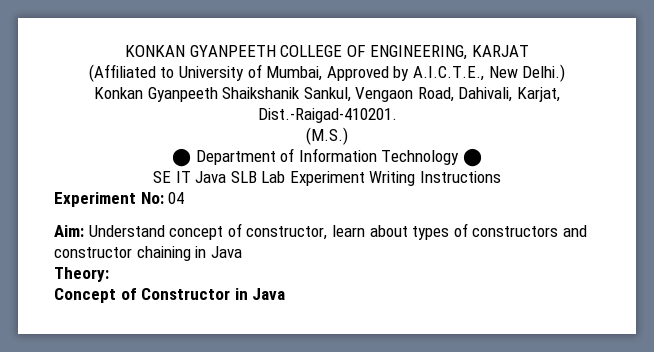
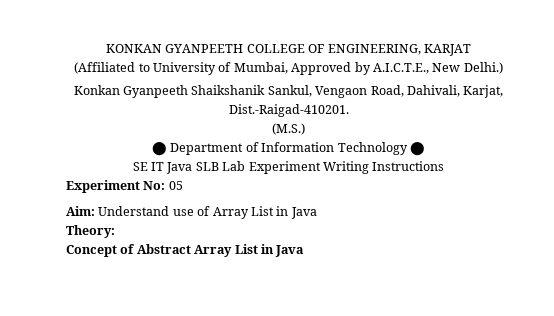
- Experiment No: 04
+ Experiment No: 05
- Aim: Understand concept of constructor, learn about types of constructors and constructor chaining in Java
+ Aim: Understand use of Array List in Java
- Concept of Constructor in Java
+ Concept of Abstract Array List in Java

